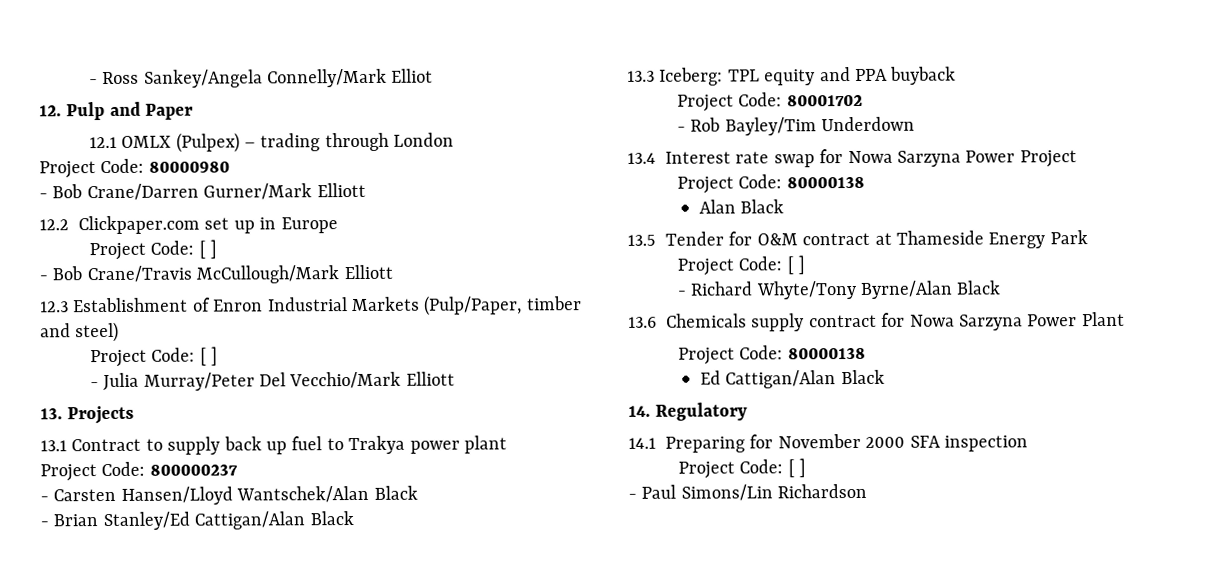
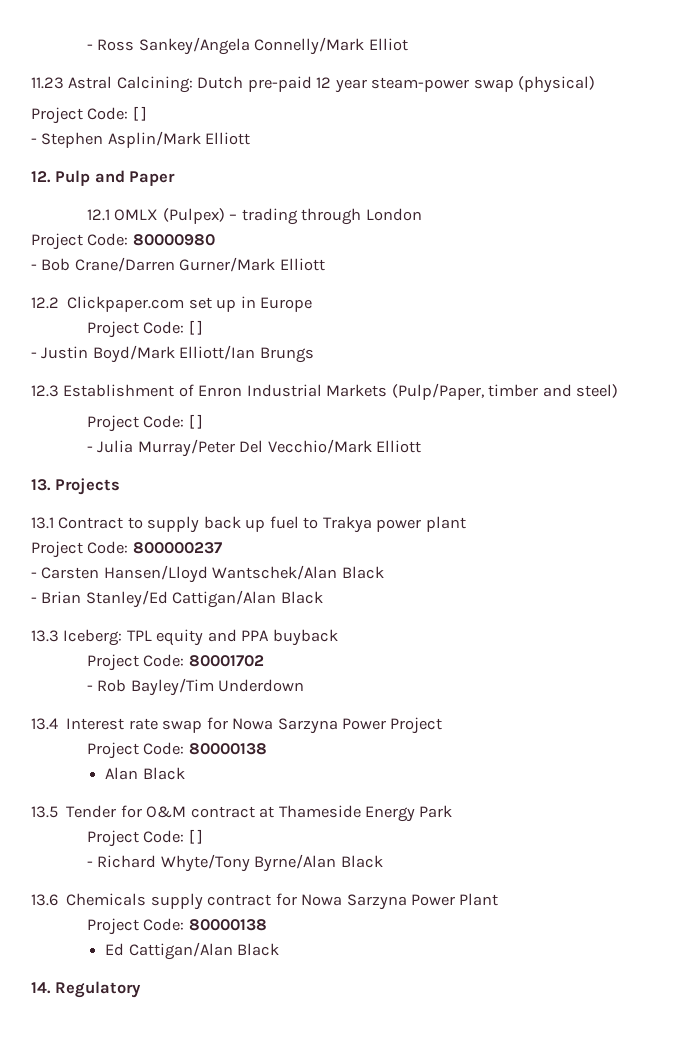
+ 11.23 Astral Calcining: Dutch pre-paid 12 year steam-power swap (physical)
+ Project Code: [ ]
+ - Stephen Asplin/Mark Elliott
- - Bob Crane/Travis McCullough/Mark Elliott
+ - Justin Boyd/Mark Elliott/Ian Brungs
- 14.1 Preparing for November 2000 SFA inspection
- Project Code: [ ]
- - Paul Simons/Lin Richardson

